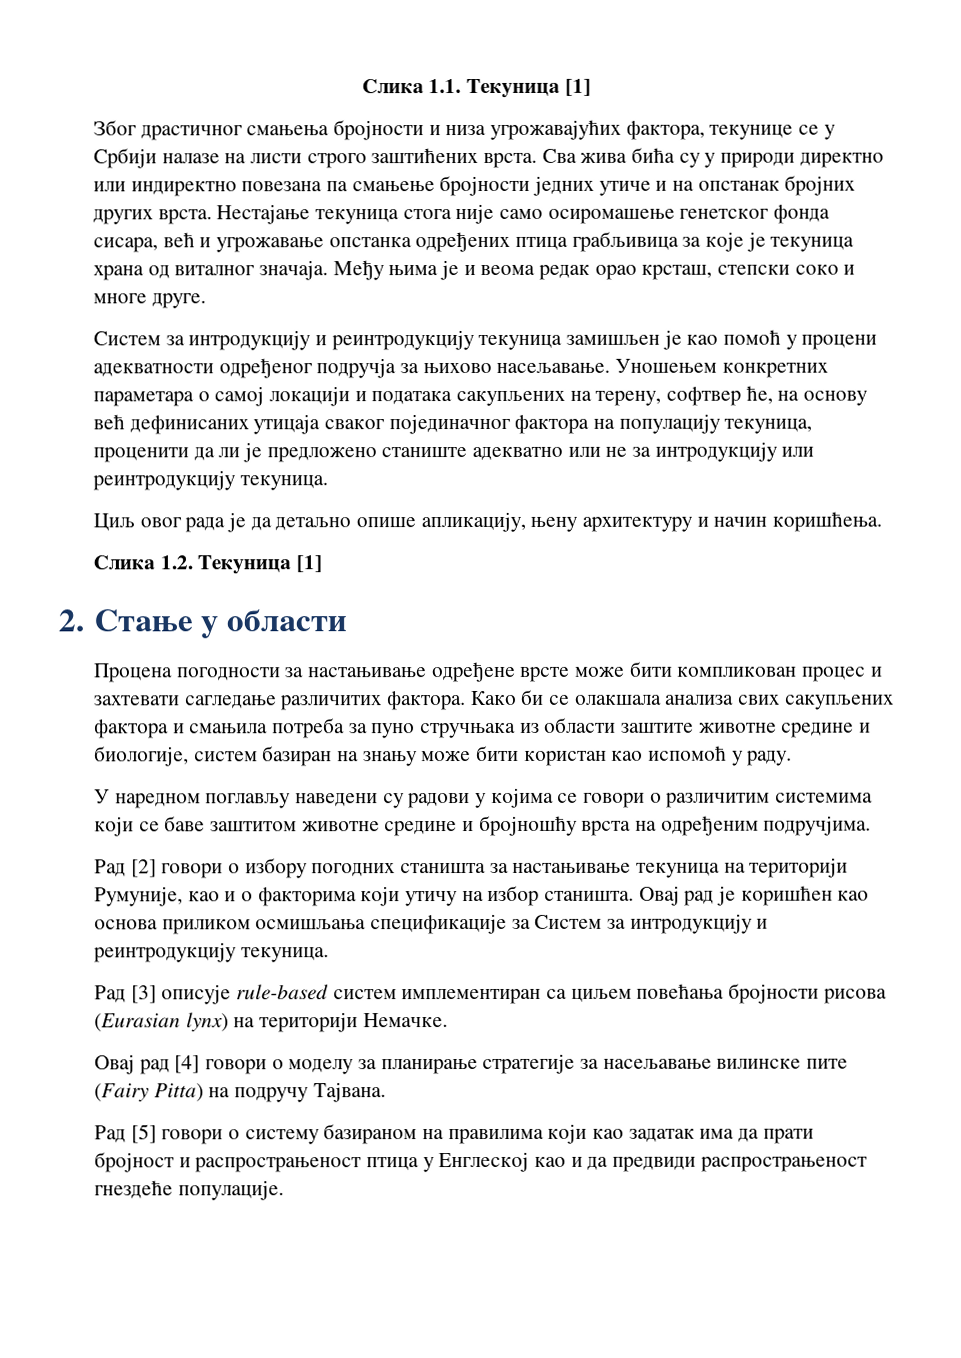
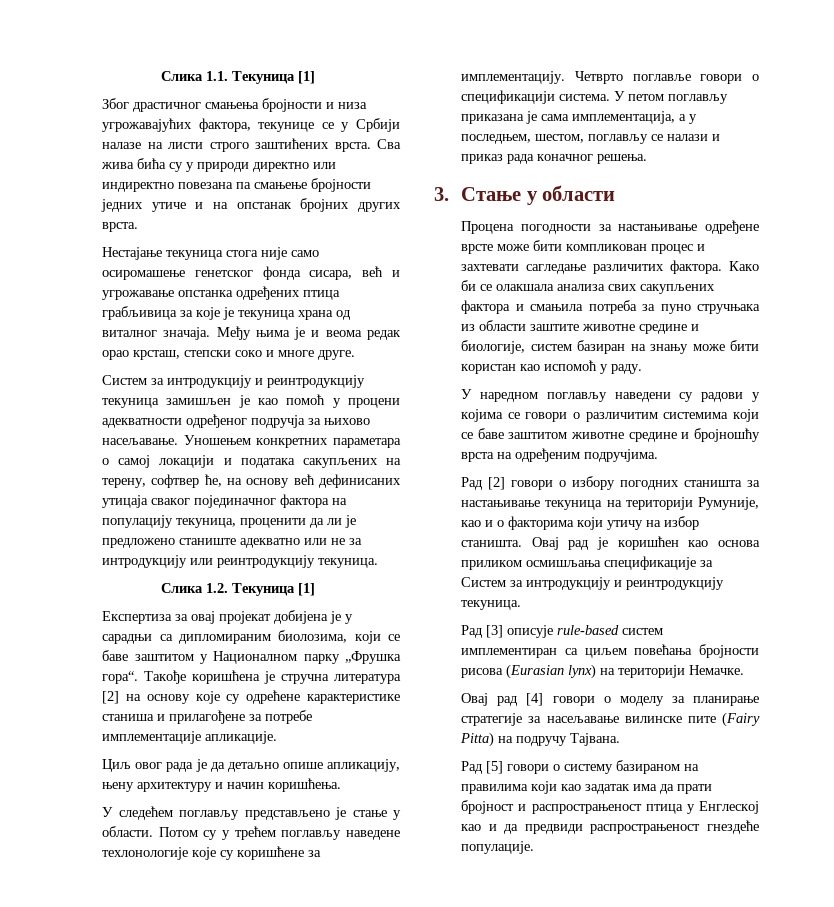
- Сва жива бића су у природи директно или индиректно повезана па смањење бројности једних утиче и на опстанак бројних других врста. Нестајање текуница стога није само осиромашење генетског фонда сисара, већ и угрожавање опстанка одређених птица грабљивица за које је текуница храна од виталног значаја.
+ Сва жива бића су у природи директно или индиректно повезана па смањење бројности једних утиче и на опстанак бројних других врста.
+ Нестајање текуница стога није само осиромашење генетског фонда сисара, већ и угрожавање опстанка одређених птица грабљивица за које је текуница храна од виталног значаја.
+ Слика 1.2. Текуница [1]
+ Експертиза за овај пројекат добијена је у сарадњи са дипломираним биолозима, који се баве заштитом у Националном парку „Фрушка гора“. Такође коришћена је стручна литература [2] на основу које су одрећене карактеристике станиша и прилагођене за потребе имплементације апликације.
- Слика 1.2. Текуница [1]
- 2. Стање у области
+ У следећем поглављу представљено је стање у области. Потом су у трећем поглављу наведене техлонологије које су коришћене за имплементацију. Четврто поглавље говори о спецификацији система. У петом поглављу приказана је сама имплементација, а у последњем, шестом, поглављу се налази и приказ рада коначног решења.
+ 3. Стање у области

